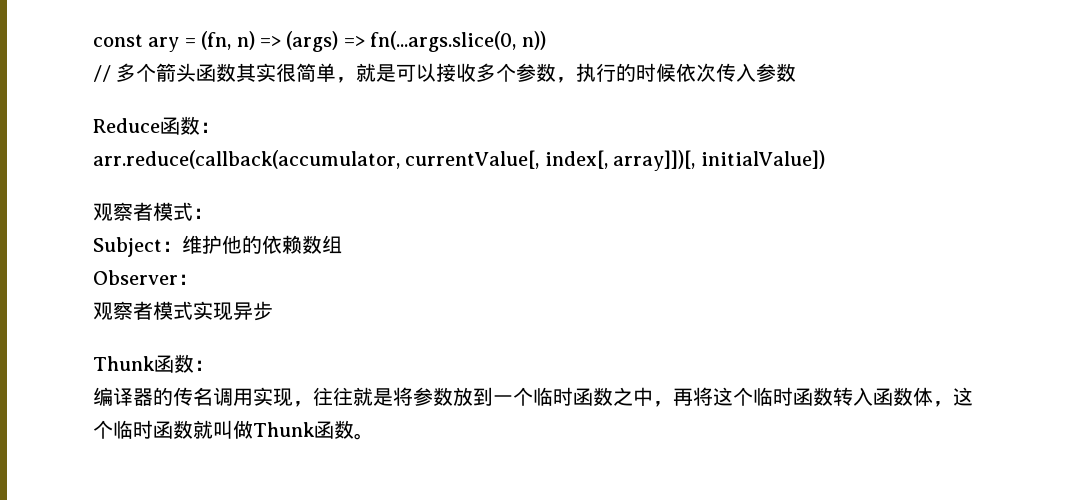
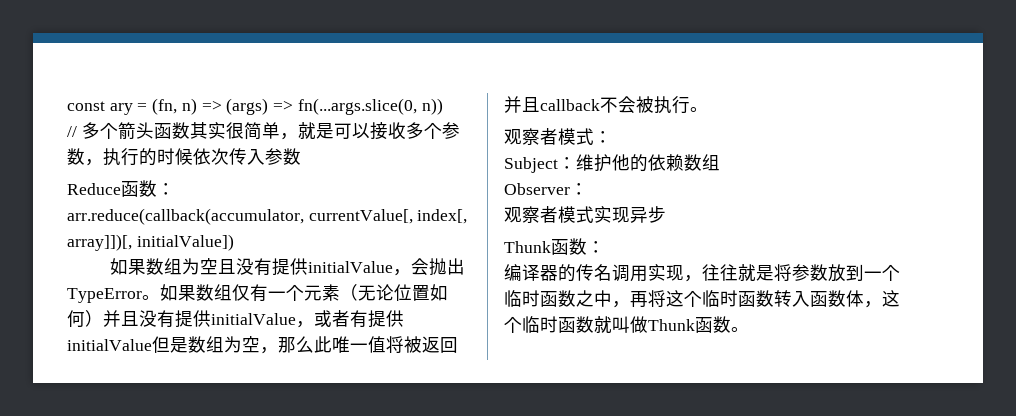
+ 如果数组为空且没有提供initialValue，会抛出TypeError。如果数组仅有一个元素（无论位置如何）并且没有提供initialValue，或者有提供initialValue但是数组为空，那么此唯一值将被返回并且callback不会被执行。

